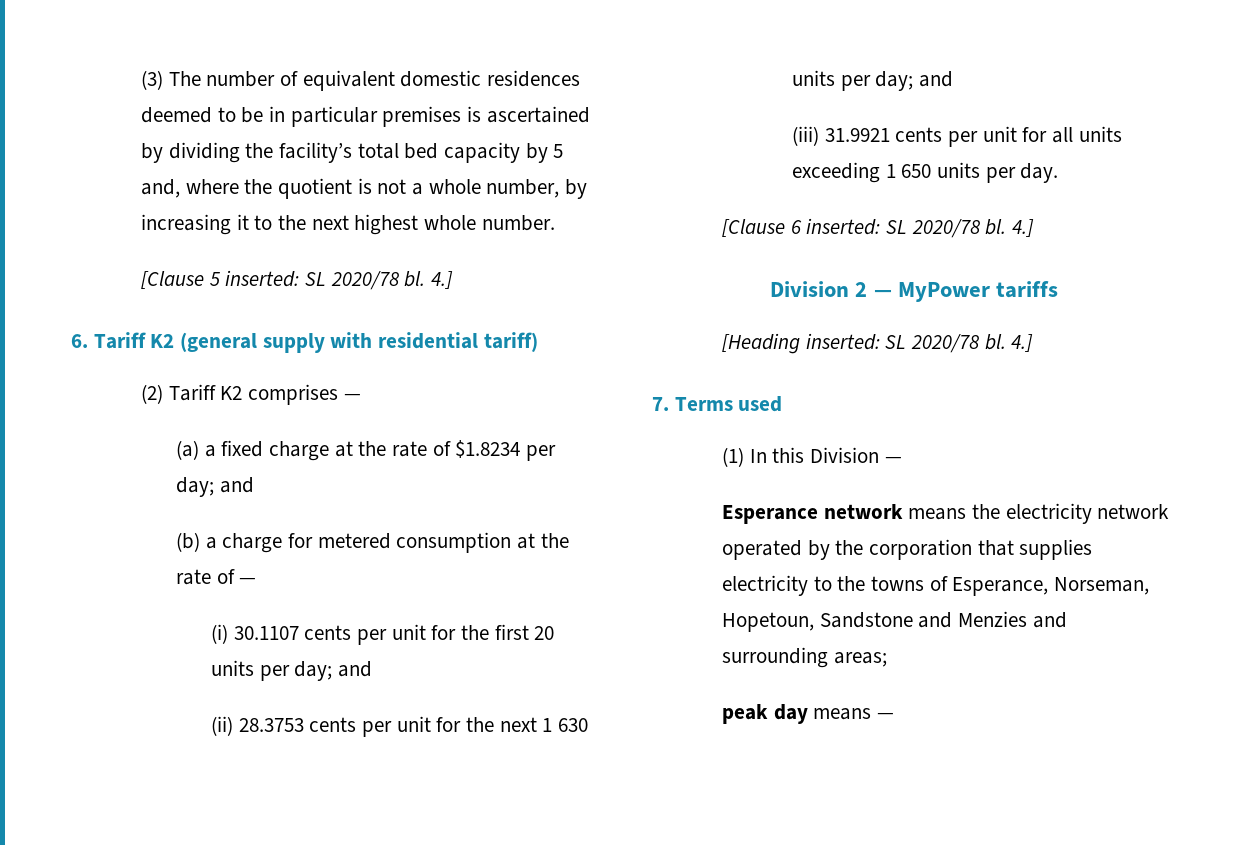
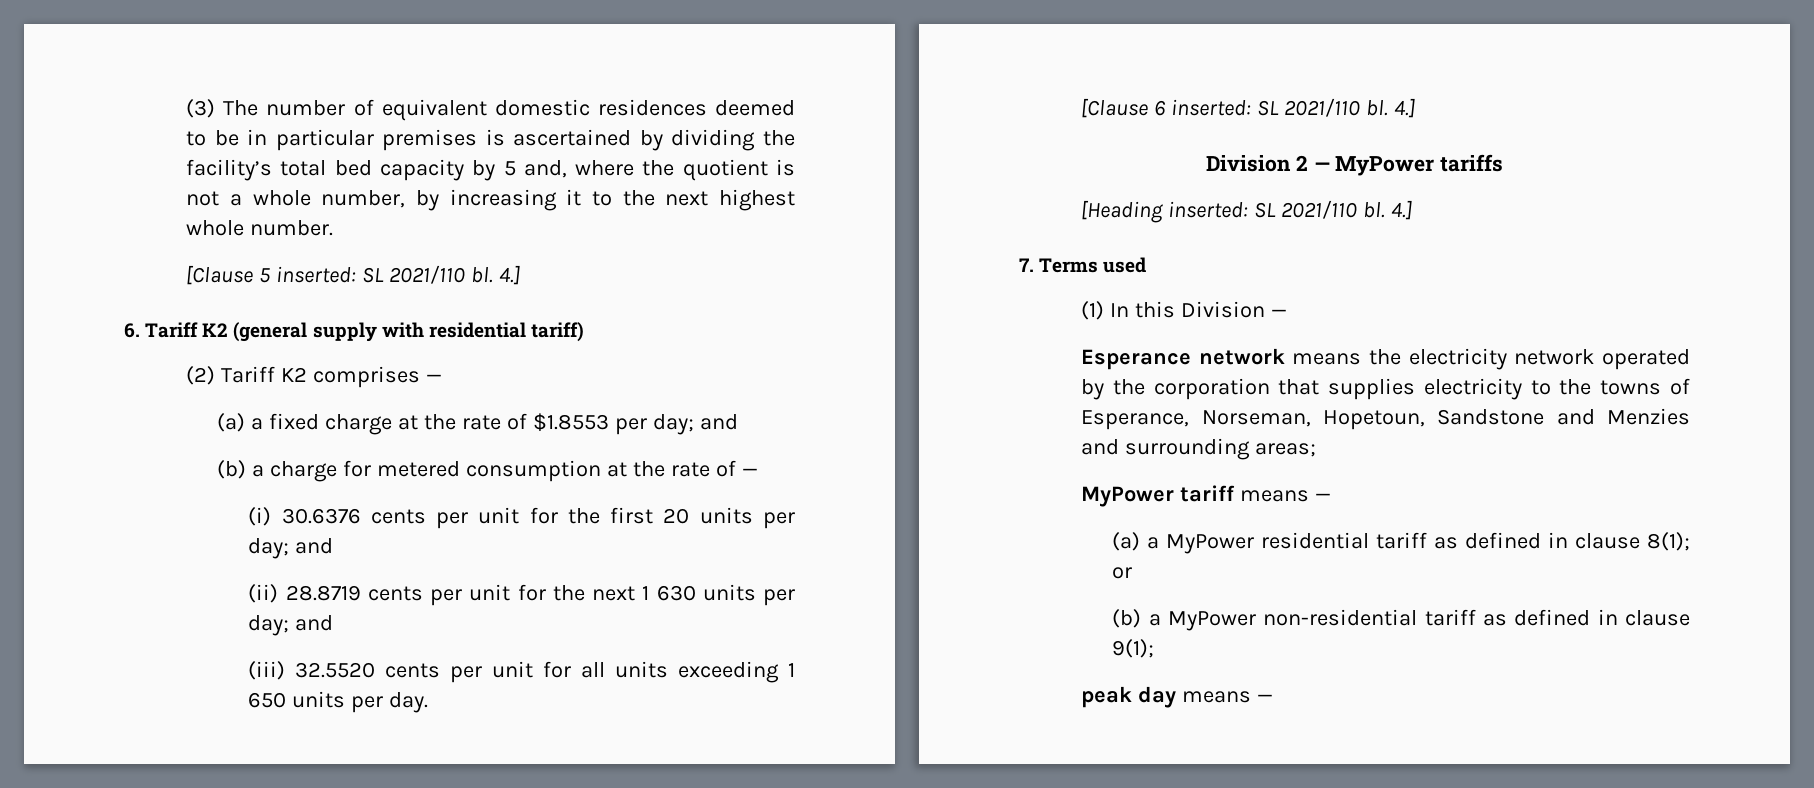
- [Clause 5 inserted: SL 2020/78 bl.
+ [Clause 5 inserted: SL 2021/110 bl.
- (a) a fixed charge at the rate of $1.8234 per day; and
+ (a) a fixed charge at the rate of $1.8553 per day; and
- (i) 30.1107 cents per unit for the first 20 units per day; and
+ (i) 30.6376 cents per unit for the first 20 units per day; and
- (ii) 28.3753 cents per unit for the next 1 630 units per day; and
+ (ii) 28.8719 cents per unit for the next 1 630 units per day; and
- (iii) 31.9921 cents per unit for all units exceeding 1 650 units per day.
+ (iii) 32.5520 cents per unit for all units exceeding 1 650 units per day.
- [Clause 6 inserted: SL 2020/78 bl.
+ [Clause 6 inserted: SL 2021/110 bl.
- [Heading inserted: SL 2020/78 bl.
+ [Heading inserted: SL 2021/110 bl.
+ MyPower tariff means —
+ (a) a MyPower residential tariff as defined in clause 8(1); or
+ (b) a MyPower non-residential tariff as defined in clause 9(1);

